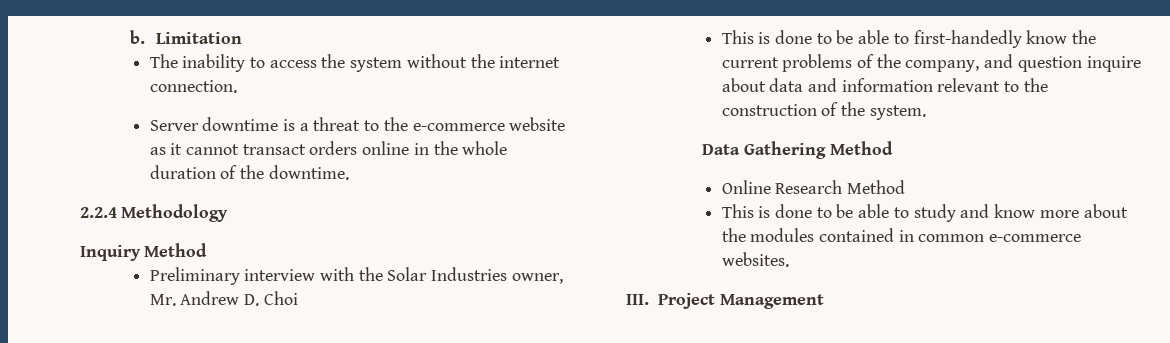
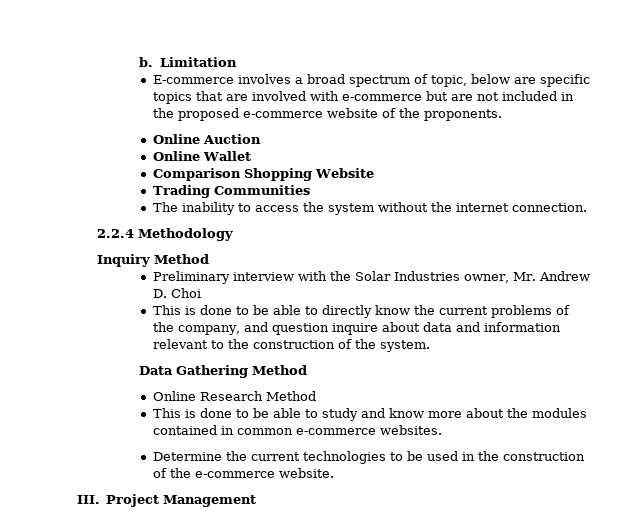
+ E-commerce involves a broad spectrum of topic, below are specific topics that are involved with e-commerce but are not included in the proposed e-commerce website of the proponents.
+ Online Auction
+ Online Wallet
+ Comparison Shopping Website
+ Trading Communities
- Server downtime is a threat to the e-commerce website as it cannot transact orders online in the whole duration of the downtime.
- This is done to be able to first-handedly know the current problems of the company, and question inquire about data and information relevant to the construction of the system.
+ This is done to be able to directly know the current problems of the company, and question inquire about data and information relevant to the construction of the system.
+ Determine the current technologies to be used in the construction of the e-commerce website.

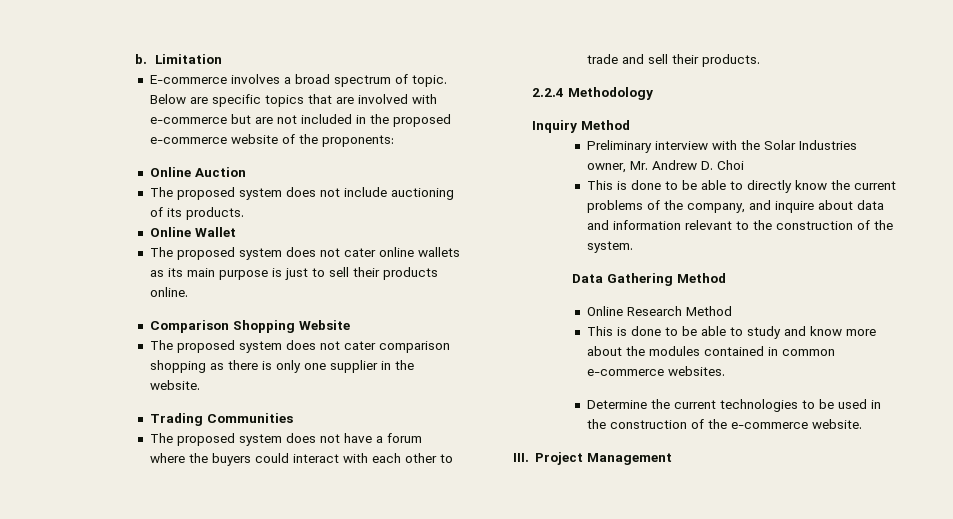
- E-commerce involves a broad spectrum of topic, below are specific topics that are involved with e-commerce but are not included in the proposed e-commerce website of the proponents.
+ E-commerce involves a broad spectrum of topic. Below are specific topics that are involved with e-commerce but are not included in the proposed e-commerce website of the proponents:
+ The proposed system does not include auctioning of its products.
  Online Wallet
+ The proposed system does not cater online wallets as its main purpose is just to sell their products online.
  Comparison Shopping Website
+ The proposed system does not cater comparison shopping as there is only one supplier in the website.
  Trading Communities
- The inability to access the system without the internet connection.
+ The proposed system does not have a forum where the buyers could interact with each other to trade and sell their products.
- This is done to be able to directly know the current problems of the company, and question inquire about data and information relevant to the construction of the system.
+ This is done to be able to directly know the current problems of the company, and inquire about data and information relevant to the construction of the system.

